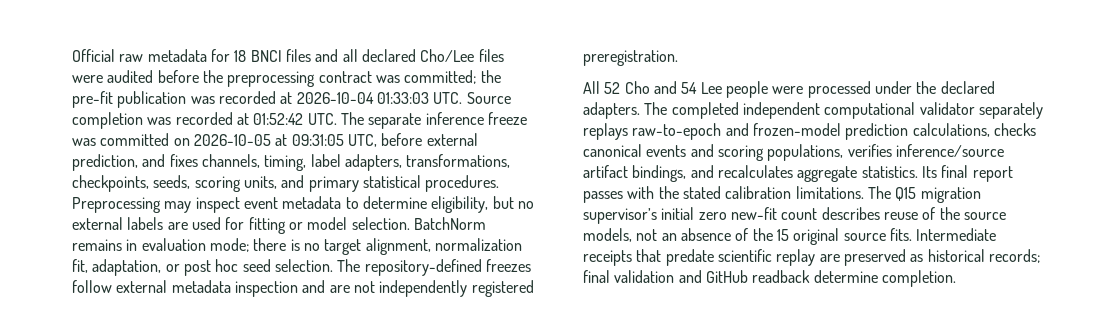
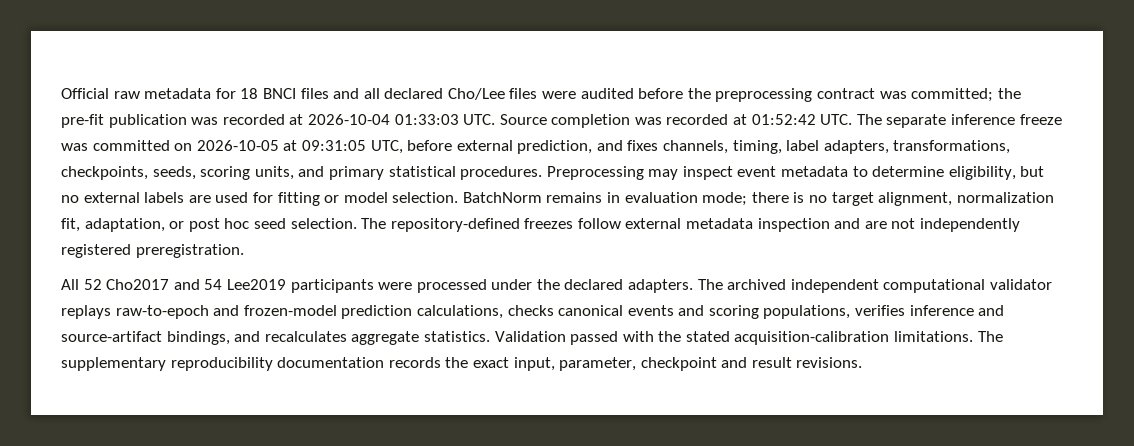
- All 52 Cho and 54 Lee people were processed under the declared adapters.
+ All 52 Cho2017 and 54 Lee2019 participants were processed under the declared adapters.
- The completed independent computational validator separately replays raw-to-epoch and frozen-model prediction calculations, checks canonical events and scoring populations, verifies inference/source artifact bindings, and recalculates aggregate statistics.
+ The archived independent computational validator replays raw-to-epoch and frozen-model prediction calculations, checks canonical events and scoring populations, verifies inference and source-artifact bindings, and recalculates aggregate statistics.
- Its final report passes with the stated calibration limitations.
+ Validation passed with the stated acquisition-calibration limitations.
- The Q15 migration supervisor’s initial zero new-fit count describes reuse of the source models, not an absence of the 15 original source fits. Intermediate receipts that predate scientific replay are preserved as historical records; final validation and GitHub readback determine completion.
+ The supplementary reproducibility documentation records the exact input, parameter, checkpoint and result revisions.

